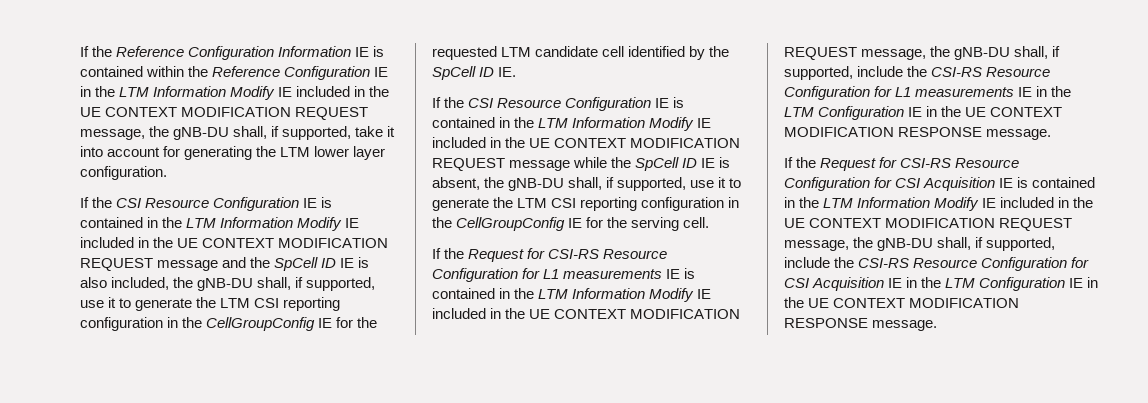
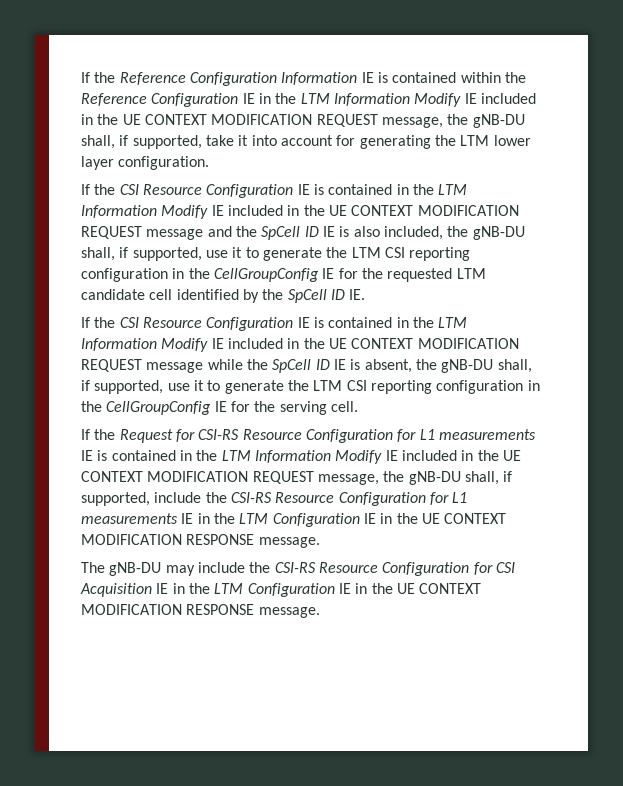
- If the Request for CSI-RS Resource Configuration for CSI Acquisition IE is contained in the LTM Information Modify IE included in the UE CONTEXT MODIFICATION REQUEST message, the gNB-DU shall, if supported, include the CSI-RS Resource Configuration for CSI Acquisition IE in the LTM Configuration IE in the UE CONTEXT MODIFICATION RESPONSE message.
+ The gNB-DU may include the CSI-RS Resource Configuration for CSI Acquisition IE in the LTM Configuration IE in the UE CONTEXT MODIFICATION RESPONSE message.

